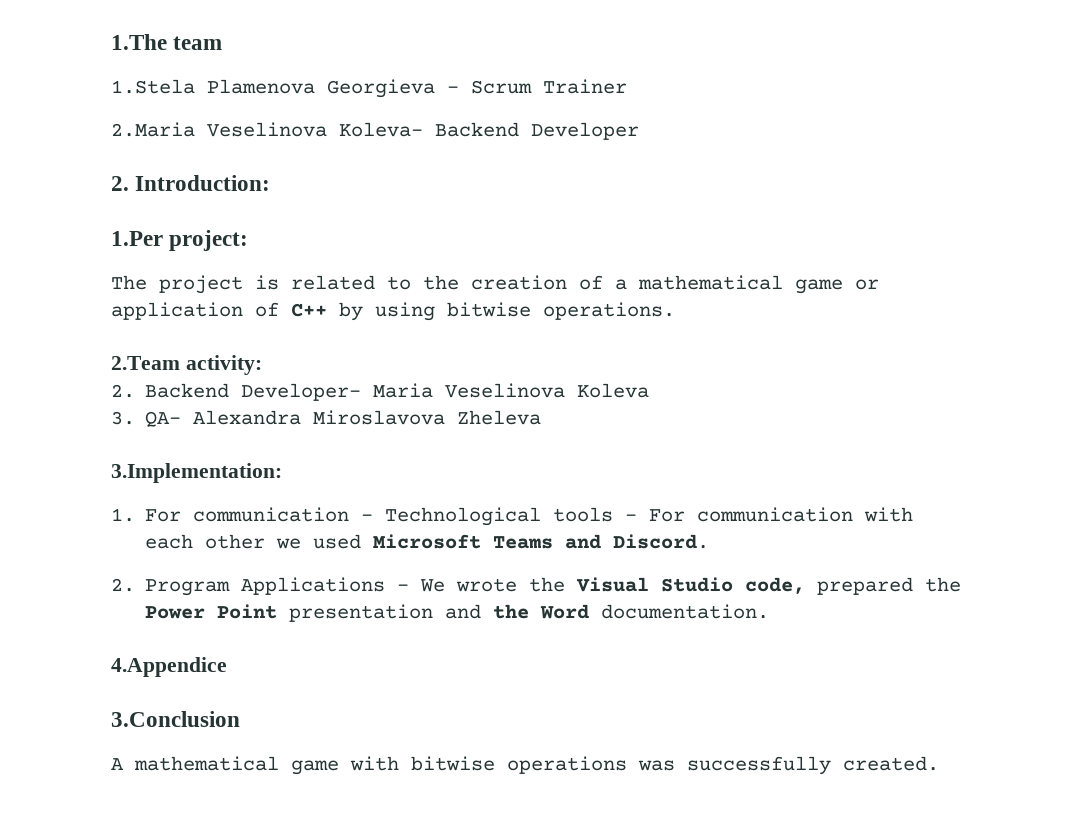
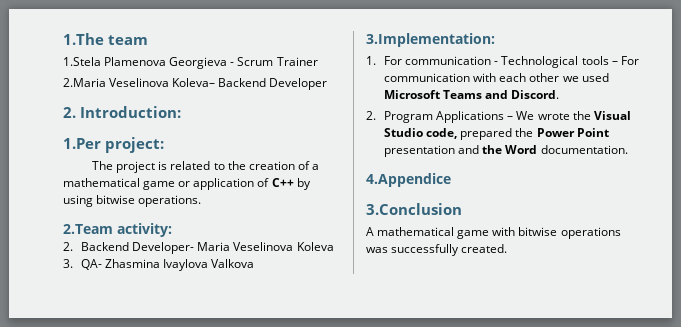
- 3. QA- Alexandra Miroslavova Zheleva
+ 3. QA- Zhasmina Ivaylova Valkova

